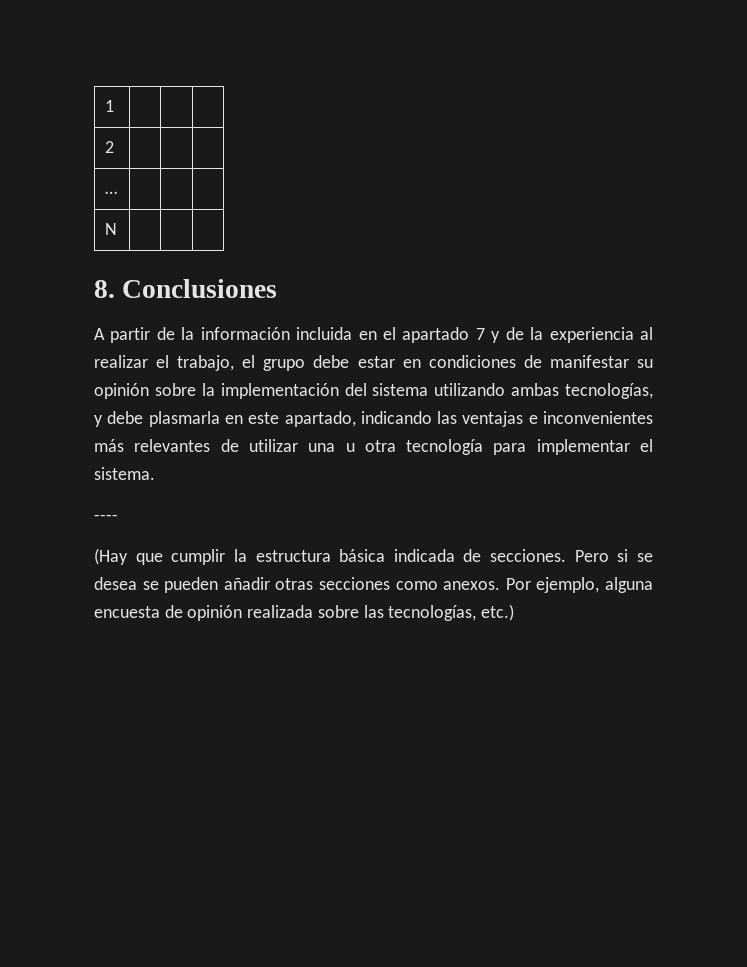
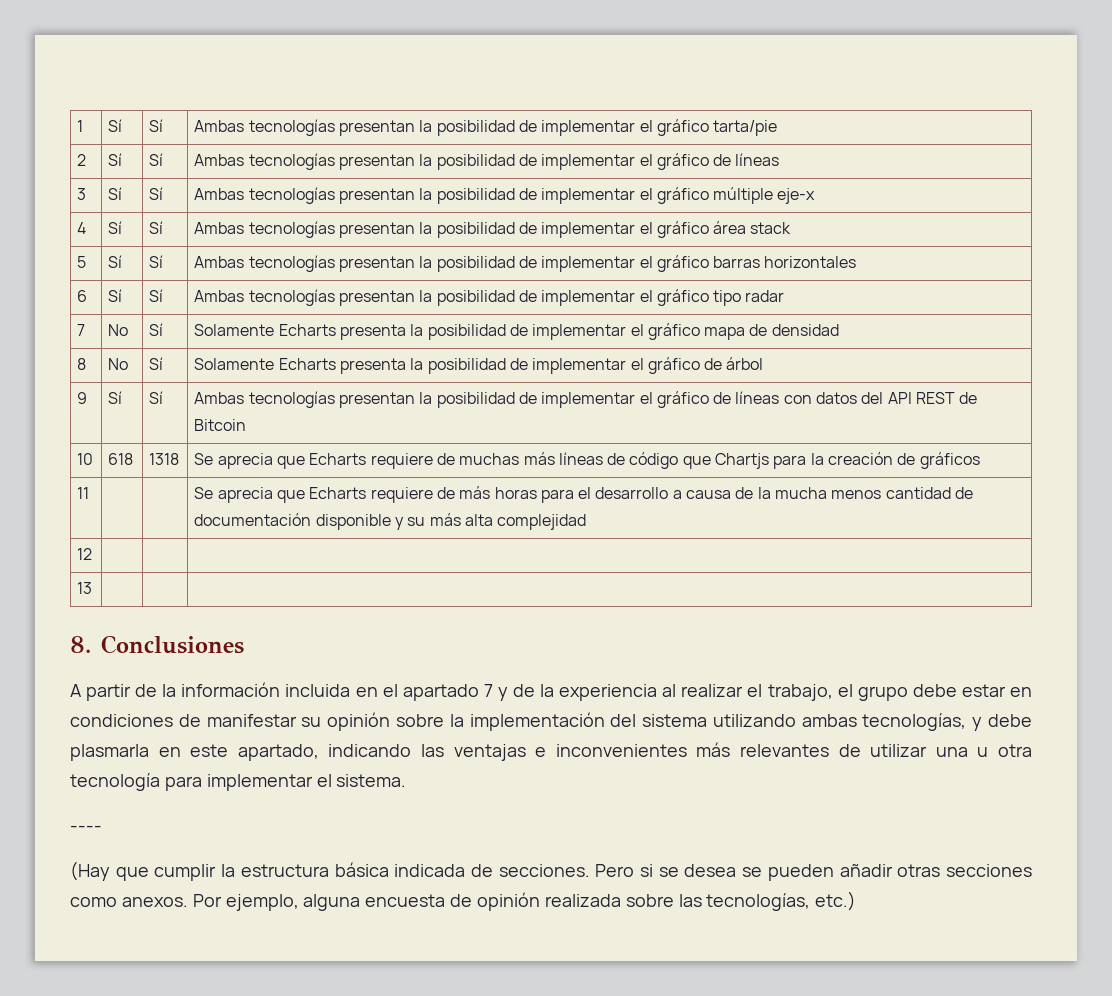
- 1 | | |
- 2 | | |
- … | | |
- N | | |
+ 1 | Sí | Sí | Ambas tecnologías presentan la posibilidad de implementar el gráfico tarta/pie
+ 2 | Sí | Sí | Ambas tecnologías presentan la posibilidad de implementar el gráfico de líneas
+ 3 | Sí | Sí | Ambas tecnologías presentan la posibilidad de implementar el gráfico múltiple eje-x
+ 4 | Sí | Sí | Ambas tecnologías presentan la posibilidad de implementar el gráfico área stack
+ 5 | Sí | Sí | Ambas tecnologías presentan la posibilidad de implementar el gráfico barras horizontales
+ 6 | Sí | Sí | Ambas tecnologías presentan la posibilidad de implementar el gráfico tipo radar
+ 7 | No | Sí | Solamente Echarts presenta la posibilidad de implementar el gráfico mapa de densidad
+ 8 | No | Sí | Solamente Echarts presenta la posibilidad de implementar el gráfico de árbol
+ 9 | Sí | Sí | Ambas tecnologías presentan la posibilidad de implementar el gráfico de líneas con datos del API REST de Bitcoin
+ 10 | 618 | 1318 | Se aprecia que Echarts requiere de muchas más líneas de código que Chartjs para la creación de gráficos
+ 11 | | | Se aprecia que Echarts requiere de más horas para el desarrollo a causa de la mucha menos cantidad de documentación disponible y su más alta complejidad
+ 12 | | |
+ 13 | | |

